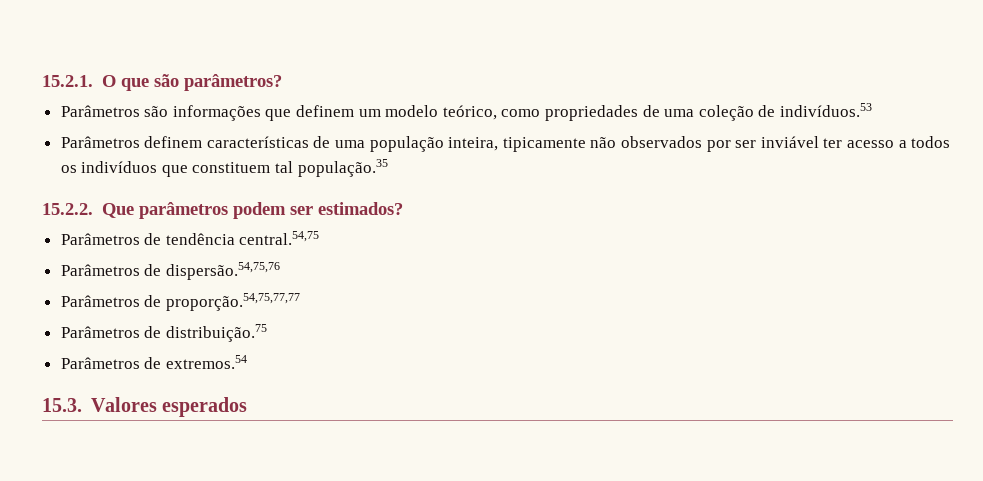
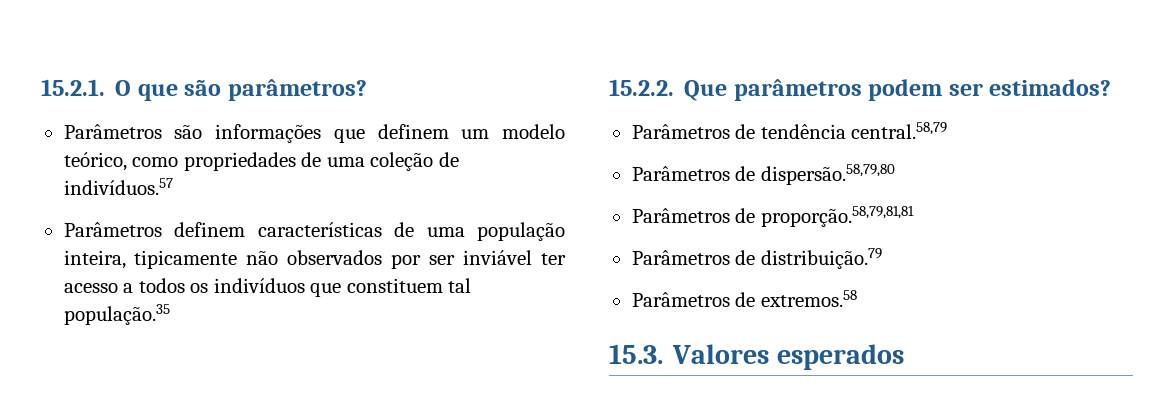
- Parâmetros são informações que definem um modelo teórico, como propriedades de uma coleção de indivíduos.53
+ Parâmetros são informações que definem um modelo teórico, como propriedades de uma coleção de indivíduos.57
- Parâmetros de tendência central.54,75
- Parâmetros de dispersão.54,75,76
- Parâmetros de proporção.54,75,77,77
- Parâmetros de distribuição.75
- Parâmetros de extremos.54
+ Parâmetros de tendência central.58,79
+ Parâmetros de dispersão.58,79,80
+ Parâmetros de proporção.58,79,81,81
+ Parâmetros de distribuição.79
+ Parâmetros de extremos.58

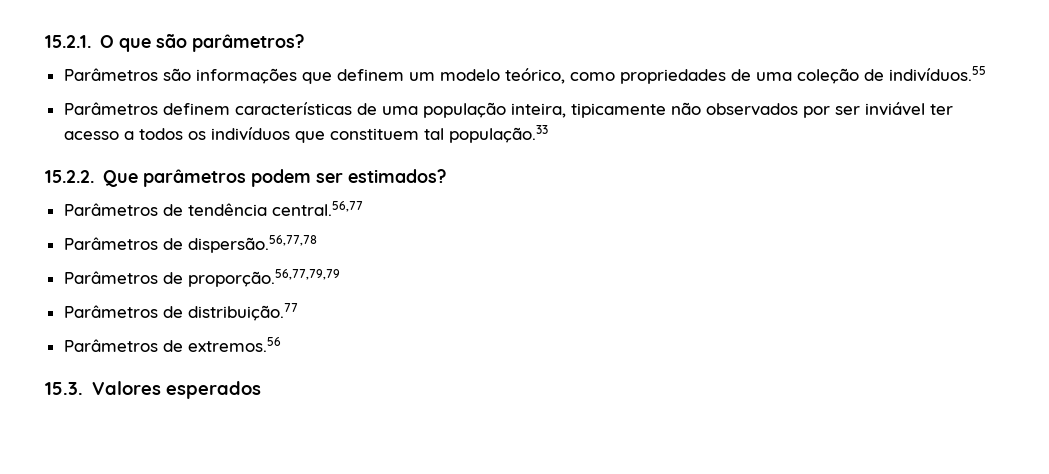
- Parâmetros são informações que definem um modelo teórico, como propriedades de uma coleção de indivíduos.57
+ Parâmetros são informações que definem um modelo teórico, como propriedades de uma coleção de indivíduos.55
- Parâmetros definem características de uma população inteira, tipicamente não observados por ser inviável ter acesso a todos os indivíduos que constituem tal população.35
+ Parâmetros definem características de uma população inteira, tipicamente não observados por ser inviável ter acesso a todos os indivíduos que constituem tal população.33
- Parâmetros de tendência central.58,79
- Parâmetros de dispersão.58,79,80
- Parâmetros de proporção.58,79,81,81
- Parâmetros de distribuição.79
- Parâmetros de extremos.58
+ Parâmetros de tendência central.56,77
+ Parâmetros de dispersão.56,77,78
+ Parâmetros de proporção.56,77,79,79
+ Parâmetros de distribuição.77
+ Parâmetros de extremos.56

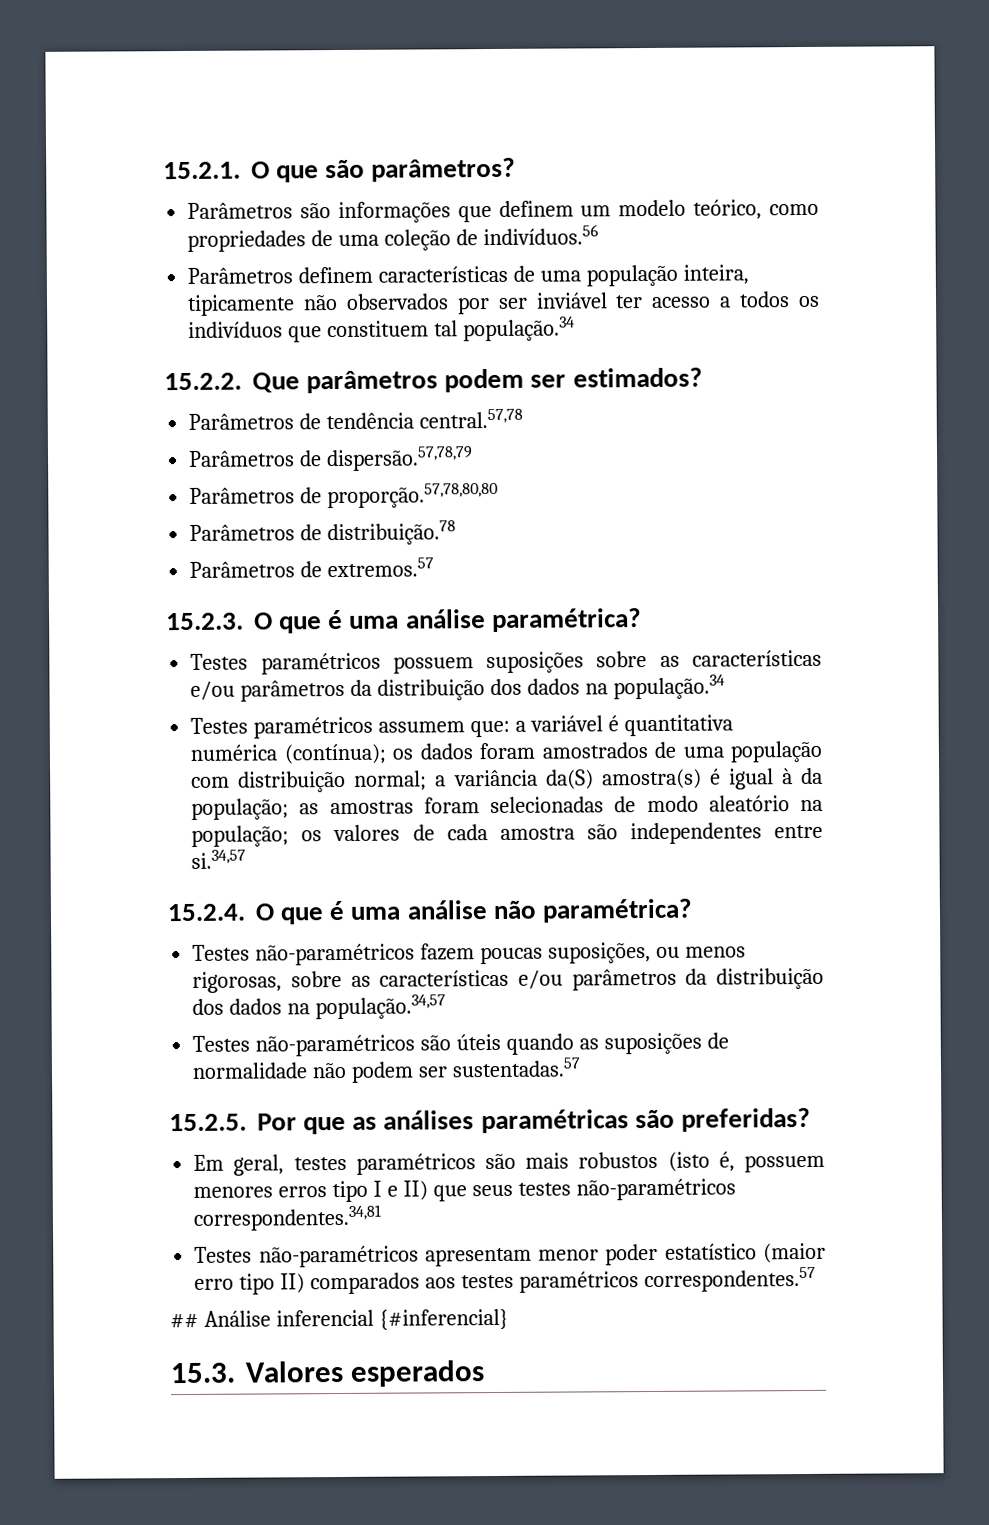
- Parâmetros são informações que definem um modelo teórico, como propriedades de uma coleção de indivíduos.55
+ Parâmetros são informações que definem um modelo teórico, como propriedades de uma coleção de indivíduos.56
- Parâmetros definem características de uma população inteira, tipicamente não observados por ser inviável ter acesso a todos os indivíduos que constituem tal população.33
+ Parâmetros definem características de uma população inteira, tipicamente não observados por ser inviável ter acesso a todos os indivíduos que constituem tal população.34
- Parâmetros de tendência central.56,77
- Parâmetros de dispersão.56,77,78
- Parâmetros de proporção.56,77,79,79
- Parâmetros de distribuição.77
- Parâmetros de extremos.56
+ Parâmetros de tendência central.57,78
+ Parâmetros de dispersão.57,78,79
+ Parâmetros de proporção.57,78,80,80
+ Parâmetros de distribuição.78
+ Parâmetros de extremos.57
+ 15.2.3. O que é uma análise paramétrica?
+ Testes paramétricos possuem suposições sobre as características e/ou parâmetros da distribuição dos dados na população.34
+ Testes paramétricos assumem que: a variável é quantitativa numérica (contínua); os dados foram amostrados de uma população com distribuição normal; a variância da(S) amostra(s) é igual à da população; as amostras foram selecionadas de modo aleatório na população; os valores de cada amostra são independentes entre si.34,57
+ 15.2.4. O que é uma análise não paramétrica?
+ Testes não-paramétricos fazem poucas suposições, ou menos rigorosas, sobre as características e/ou parâmetros da distribuição dos dados na população.34,57
+ Testes não-paramétricos são úteis quando as suposições de normalidade não podem ser sustentadas.57
+ 15.2.5. Por que as análises paramétricas são preferidas?
+ Em geral, testes paramétricos são mais robustos (isto é, possuem menores erros tipo I e II) que seus testes não-paramétricos correspondentes.34,81
+ Testes não-paramétricos apresentam menor poder estatístico (maior erro tipo II) comparados aos testes paramétricos correspondentes.57
+ ## Análise inferencial {#inferencial}

